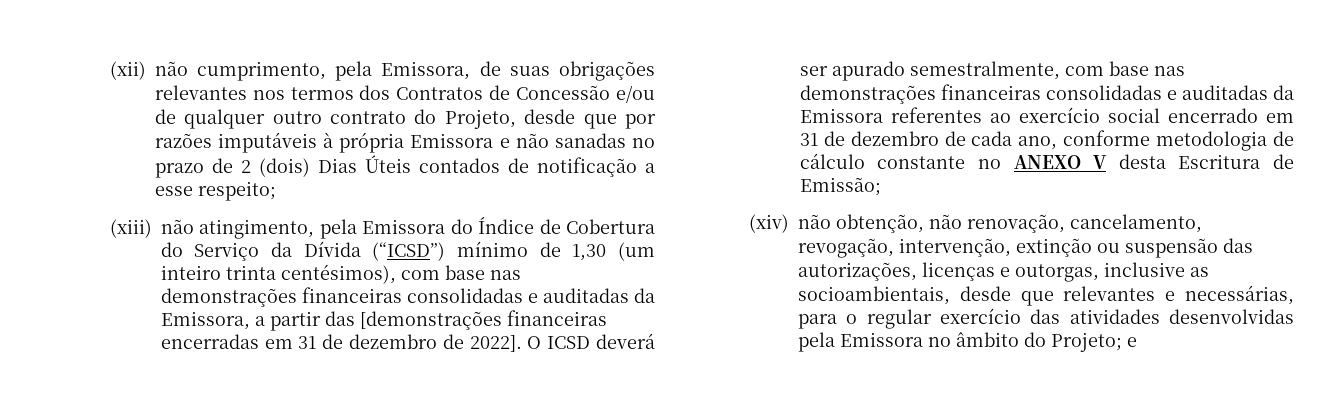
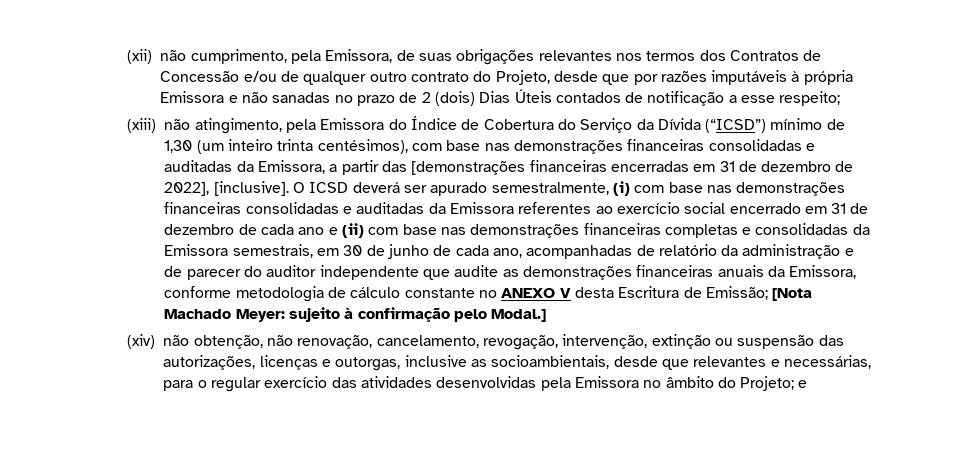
- (xiii) não atingimento, pela Emissora do Índice de Cobertura do Serviço da Dívida (“ICSD”) mínimo de 1,30 (um inteiro trinta centésimos), com base nas demonstrações financeiras consolidadas e auditadas da Emissora, a partir das [demonstrações financeiras encerradas em 31 de dezembro de 2022].
+ (xiii) não atingimento, pela Emissora do Índice de Cobertura do Serviço da Dívida (“ICSD”) mínimo de 1,30 (um inteiro trinta centésimos), com base nas demonstrações financeiras consolidadas e auditadas da Emissora, a partir das [demonstrações financeiras encerradas em 31 de dezembro de 2022], [inclusive].
- O ICSD deverá ser apurado semestralmente, com base nas demonstrações financeiras consolidadas e auditadas da Emissora referentes ao exercício social encerrado em 31 de dezembro de cada ano, conforme metodologia de cálculo constante no ANEXO V desta Escritura de Emissão;
+ O ICSD deverá ser apurado semestralmente, (i) com base nas demonstrações financeiras consolidadas e auditadas da Emissora referentes ao exercício social encerrado em 31 de dezembro de cada ano e (ii) com base nas demonstrações financeiras completas e consolidadas da Emissora semestrais, em 30 de junho de cada ano, acompanhadas de relatório da administração e de parecer do auditor independente que audite as demonstrações financeiras anuais da Emissora, conforme metodologia de cálculo constante no ANEXO V desta Escritura de Emissão; [Nota Machado Meyer: sujeito à confirmação pelo Modal.]

